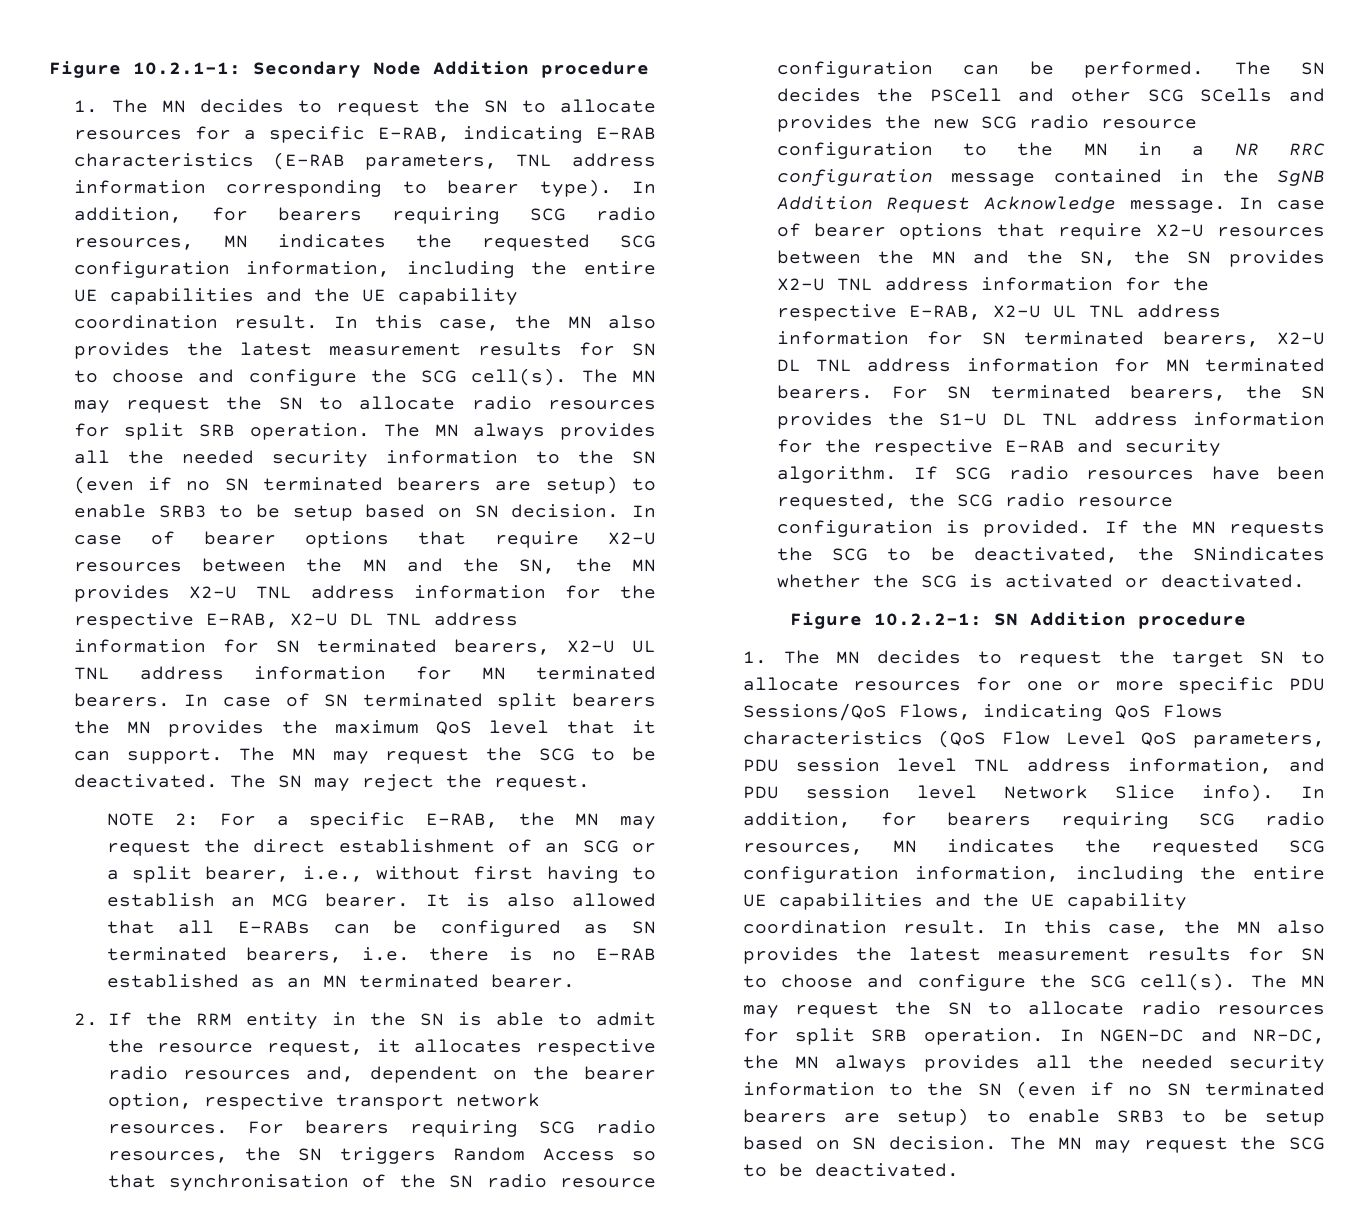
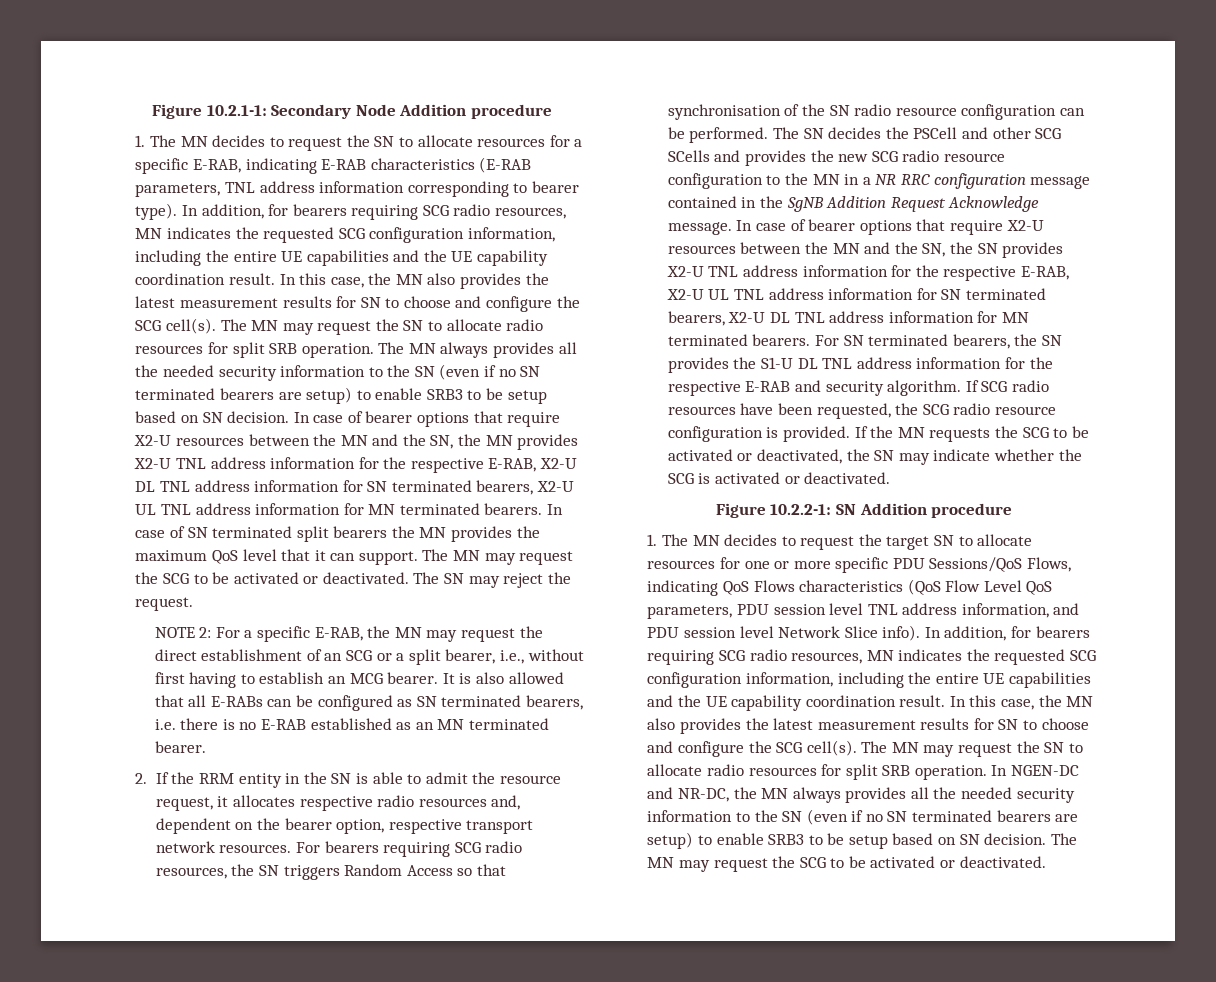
- In case of SN terminated split bearers the MN provides the maximum QoS level that it can support. The MN may request the SCG to be deactivated.
+ In case of SN terminated split bearers the MN provides the maximum QoS level that it can support. The MN may request the SCG to be activated or deactivated.
- If the MN requests the SCG to be deactivated, the SNindicates whether the SCG is activated or deactivated.
+ If the MN requests the SCG to be activated or deactivated, the SN may indicate whether the SCG is activated or deactivated.
- In NGEN-DC and NR-DC, the MN always provides all the needed security information to the SN (even if no SN terminated bearers are setup) to enable SRB3 to be setup based on SN decision. The MN may request the SCG to be deactivated.
+ In NGEN-DC and NR-DC, the MN always provides all the needed security information to the SN (even if no SN terminated bearers are setup) to enable SRB3 to be setup based on SN decision. The MN may request the SCG to be activated or deactivated.

